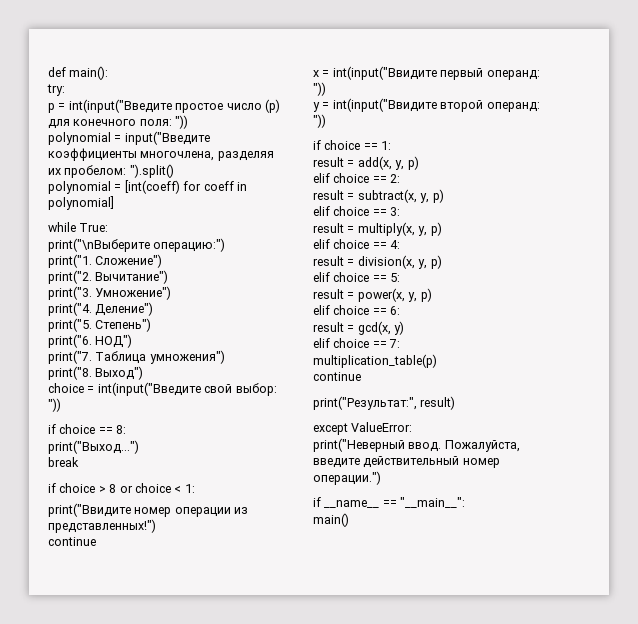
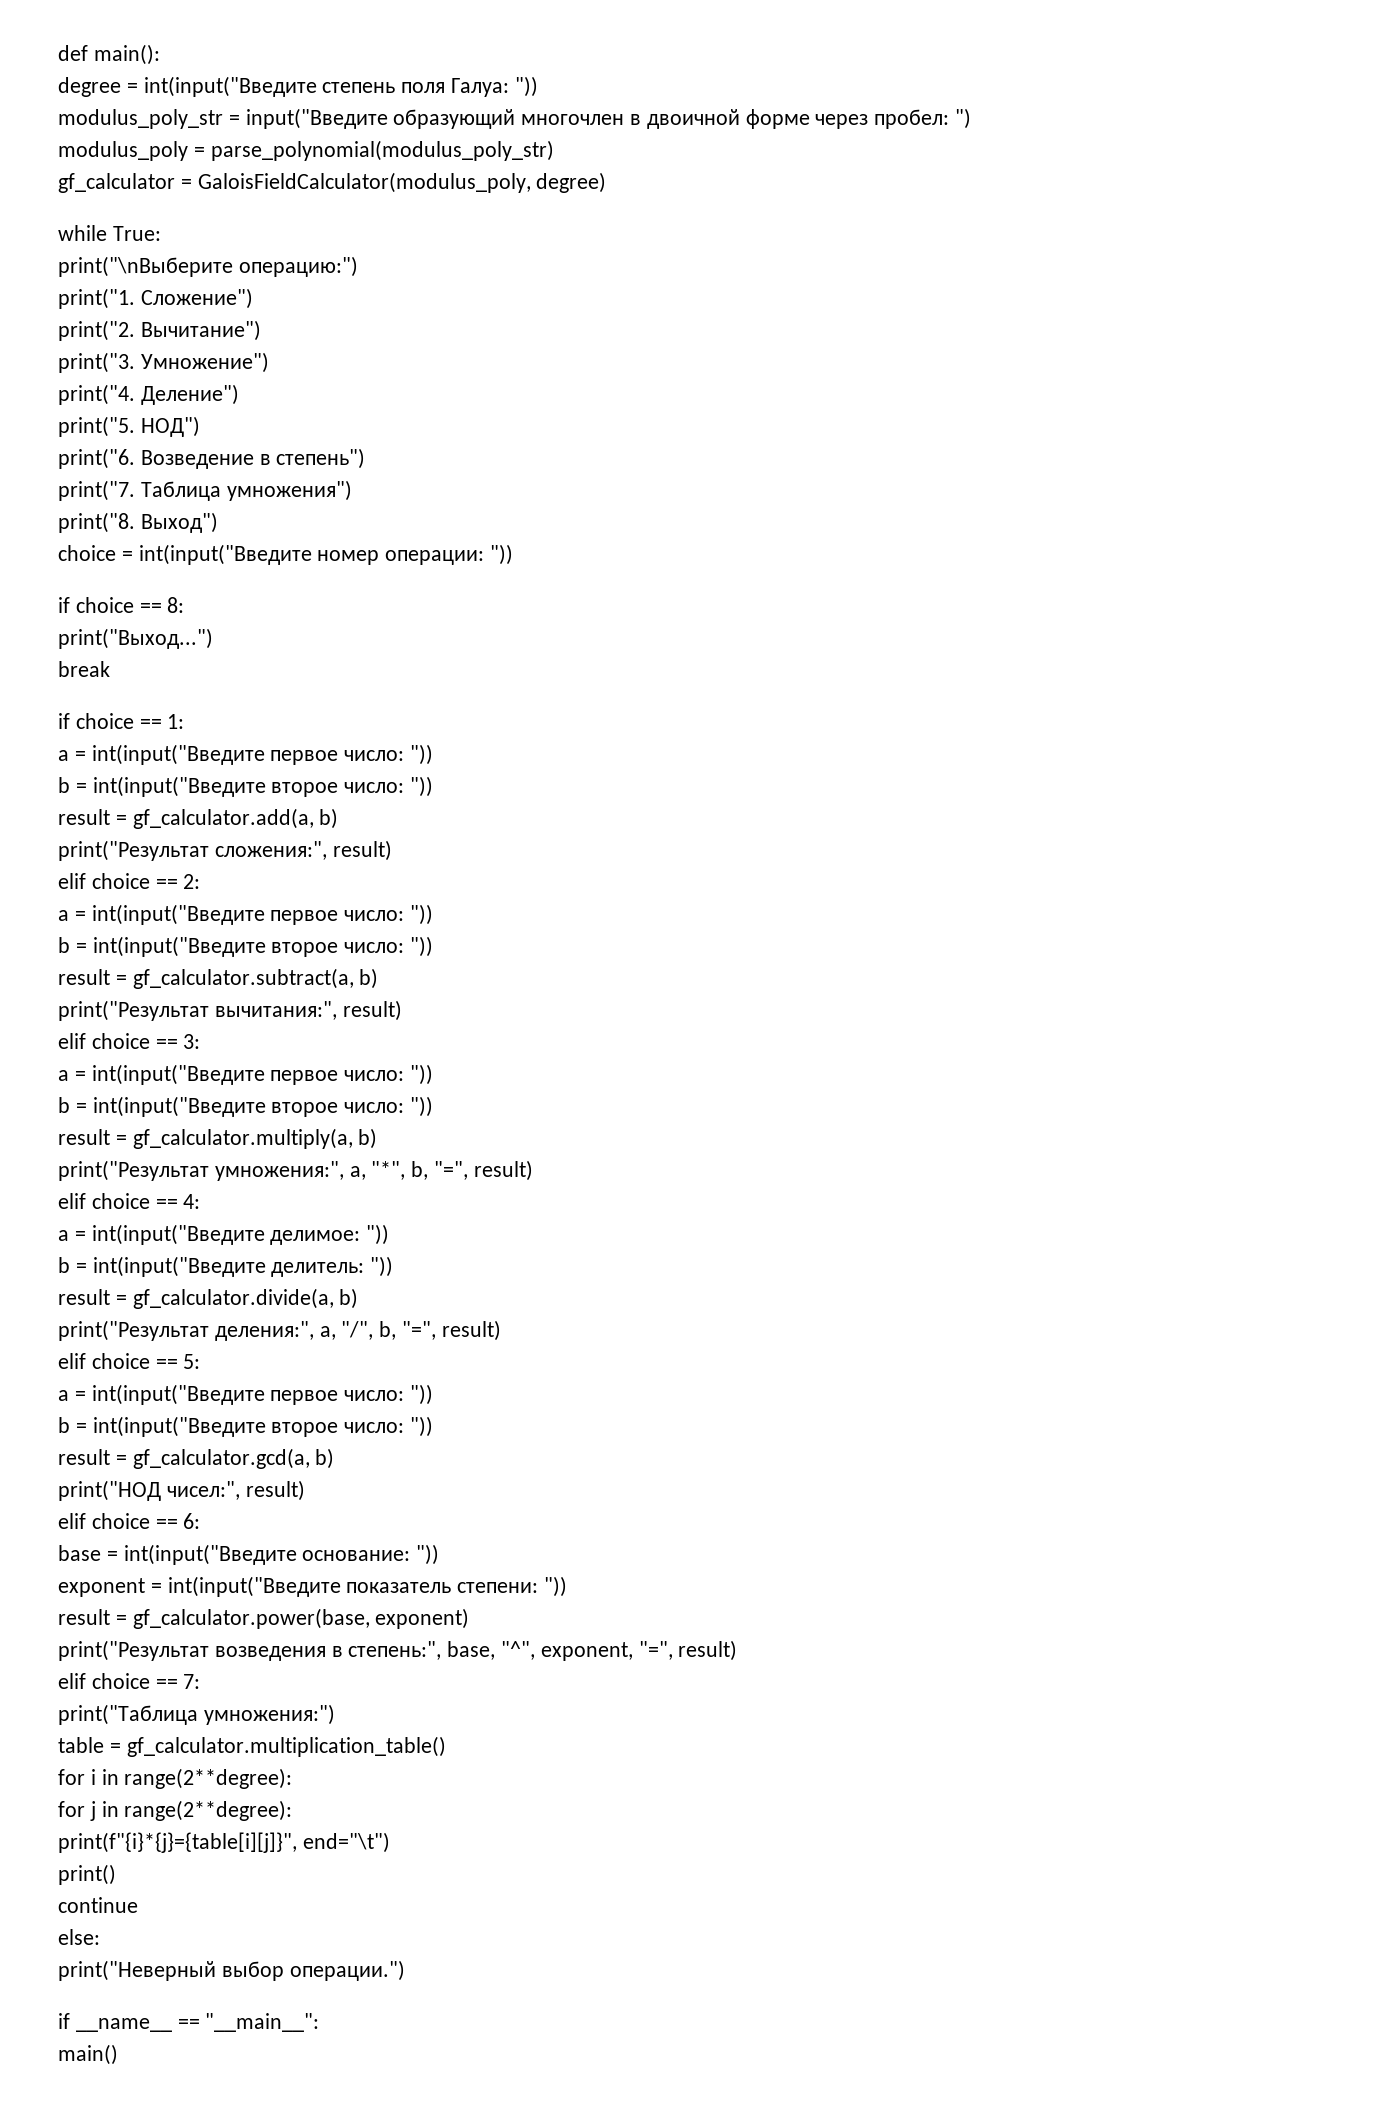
- try:
- p = int(input("Введите простое число (p) для конечного поля: "))
- polynomial = input("Введите коэффициенты многочлена, разделяя их пробелом: ").split()
- polynomial = [int(coeff) for coeff in polynomial]
+ degree = int(input("Введите степень поля Галуа: "))
+ modulus_poly_str = input("Введите образующий многочлен в двоичной форме через пробел: ")
+ modulus_poly = parse_polynomial(modulus_poly_str)
+ gf_calculator = GaloisFieldCalculator(modulus_poly, degree)
- Степень")
+ НОД")
- НОД")
+ Возведение в степень")
- choice = int(input("Введите свой выбор: "))
+ choice = int(input("Введите номер операции: "))
- if choice > 8 or choice < 1:
- print("Ввидите номер операции из представленных!")
+ if choice == 1:
+ a = int(input("Введите первое число: "))
+ b = int(input("Введите второе число: "))
+ result = gf_calculator.add(a, b)
+ print("Результат сложения:", result)
+ elif choice == 2:
+ a = int(input("Введите первое число: "))
+ b = int(input("Введите второе число: "))
+ result = gf_calculator.subtract(a, b)
+ print("Результат вычитания:", result)
+ elif choice == 3:
+ a = int(input("Введите первое число: "))
+ b = int(input("Введите второе число: "))
+ result = gf_calculator.multiply(a, b)
+ print("Результат умножения:", a, "*", b, "=", result)
+ elif choice == 4:
+ a = int(input("Введите делимое: "))
+ b = int(input("Введите делитель: "))
+ result = gf_calculator.divide(a, b)
+ print("Результат деления:", a, "/", b, "=", result)
+ elif choice == 5:
+ a = int(input("Введите первое число: "))
+ b = int(input("Введите второе число: "))
+ result = gf_calculator.gcd(a, b)
+ print("НОД чисел:", result)
+ elif choice == 6:
+ base = int(input("Введите основание: "))
+ exponent = int(input("Введите показатель степени: "))
+ result = gf_calculator.power(base, exponent)
+ print("Результат возведения в степень:", base, "^", exponent, "=", result)
+ elif choice == 7:
+ print("Таблица умножения:")
+ table = gf_calculator.multiplication_table()
+ for i in range(2**degree):
+ for j in range(2**degree):
+ print(f"{i}*{j}={table[i][j]}", end="\t")
+ print()
  continue
- x = int(input("Ввидите первый операнд: "))
- y = int(input("Ввидите второй операнд: "))
- if choice == 1:
- result = add(x, y, p)
- elif choice == 2:
- result = subtract(x, y, p)
- elif choice == 3:
- result = multiply(x, y, p)
- elif choice == 4:
- result = division(x, y, p)
- elif choice == 5:
- result = power(x, y, p)
- elif choice == 6:
- result = gcd(x, y)
- elif choice == 7:
- multiplication_table(p)
- continue
- print("Результат:", result)
- except ValueError:
- print("Неверный ввод. Пожалуйста, введите действительный номер операции.")
+ else:
+ print("Неверный выбор операции.")

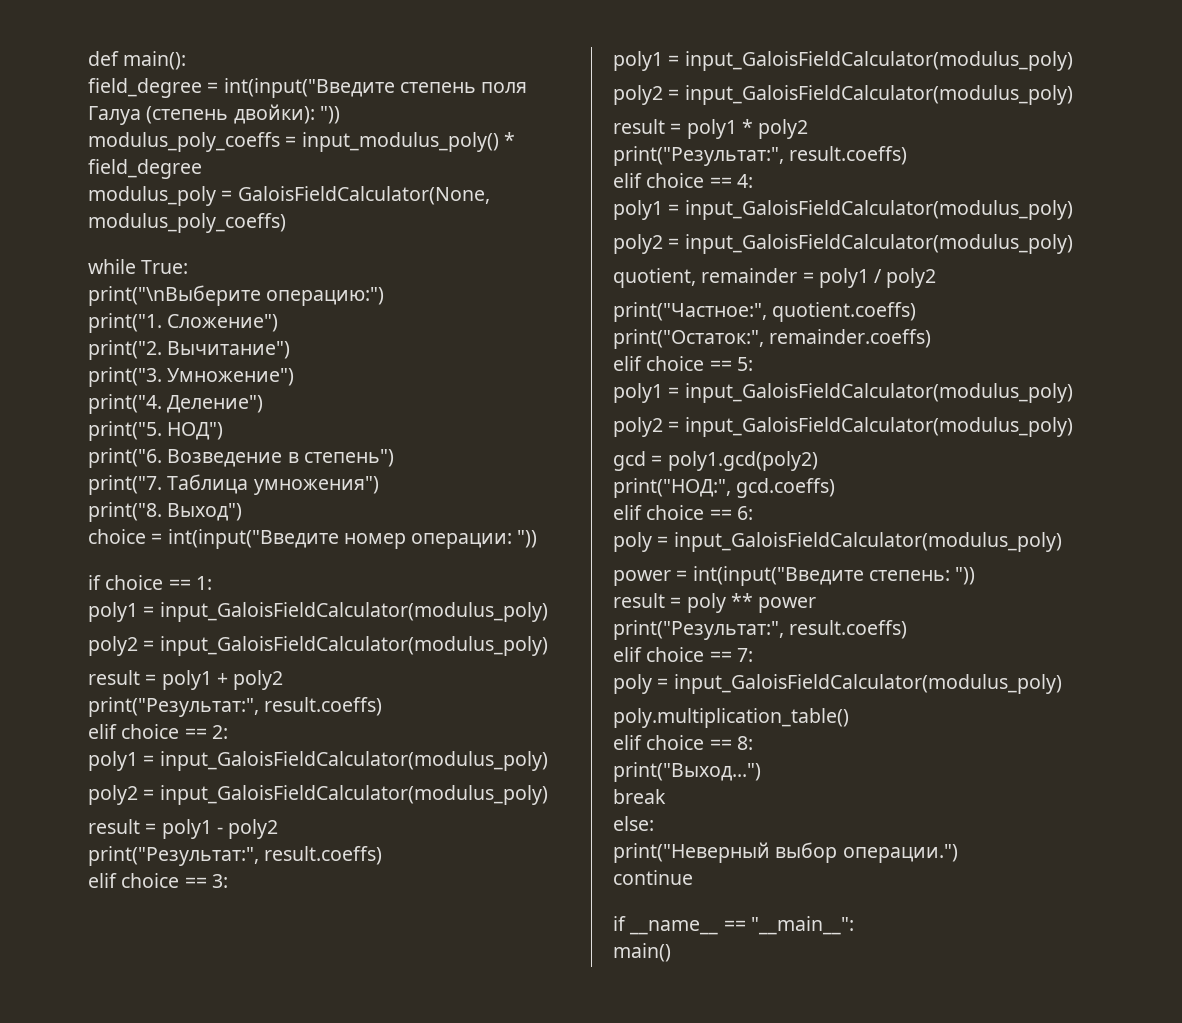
- degree = int(input("Введите степень поля Галуа: "))
- modulus_poly_str = input("Введите образующий многочлен в двоичной форме через пробел: ")
- modulus_poly = parse_polynomial(modulus_poly_str)
- gf_calculator = GaloisFieldCalculator(modulus_poly, degree)
+ field_degree = int(input("Введите степень поля Галуа (степень двойки): "))
+ modulus_poly_coeffs = input_modulus_poly() * field_degree
+ modulus_poly = GaloisFieldCalculator(None, modulus_poly_coeffs)
- if choice == 8:
+ if choice == 1:
+ poly1 = input_GaloisFieldCalculator(modulus_poly)
+ poly2 = input_GaloisFieldCalculator(modulus_poly)
+ result = poly1 + poly2
+ print("Результат:", result.coeffs)
+ elif choice == 2:
+ poly1 = input_GaloisFieldCalculator(modulus_poly)
+ poly2 = input_GaloisFieldCalculator(modulus_poly)
+ result = poly1 - poly2
+ print("Результат:", result.coeffs)
+ elif choice == 3:
+ poly1 = input_GaloisFieldCalculator(modulus_poly)
+ poly2 = input_GaloisFieldCalculator(modulus_poly)
+ result = poly1 * poly2
+ print("Результат:", result.coeffs)
+ elif choice == 4:
+ poly1 = input_GaloisFieldCalculator(modulus_poly)
+ poly2 = input_GaloisFieldCalculator(modulus_poly)
+ quotient, remainder = poly1 / poly2
+ print("Частное:", quotient.coeffs)
+ print("Остаток:", remainder.coeffs)
+ elif choice == 5:
+ poly1 = input_GaloisFieldCalculator(modulus_poly)
+ poly2 = input_GaloisFieldCalculator(modulus_poly)
+ gcd = poly1.gcd(poly2)
+ print("НОД:", gcd.coeffs)
+ elif choice == 6:
+ poly = input_GaloisFieldCalculator(modulus_poly)
+ power = int(input("Введите степень: "))
+ result = poly ** power
+ print("Результат:", result.coeffs)
+ elif choice == 7:
+ poly = input_GaloisFieldCalculator(modulus_poly)
+ poly.multiplication_table()
+ elif choice == 8:
  print("Выход...")
  break
- if choice == 1:
- a = int(input("Введите первое число: "))
- b = int(input("Введите второе число: "))
- result = gf_calculator.add(a, b)
- print("Результат сложения:", result)
- elif choice == 2:
- a = int(input("Введите первое число: "))
- b = int(input("Введите второе число: "))
- result = gf_calculator.subtract(a, b)
- print("Результат вычитания:", result)
- elif choice == 3:
- a = int(input("Введите первое число: "))
- b = int(input("Введите второе число: "))
- result = gf_calculator.multiply(a, b)
- print("Результат умножения:", a, "*", b, "=", result)
- elif choice == 4:
- a = int(input("Введите делимое: "))
- b = int(input("Введите делитель: "))
- result = gf_calculator.divide(a, b)
- print("Результат деления:", a, "/", b, "=", result)
- elif choice == 5:
- a = int(input("Введите первое число: "))
- b = int(input("Введите второе число: "))
- result = gf_calculator.gcd(a, b)
- print("НОД чисел:", result)
- elif choice == 6:
- base = int(input("Введите основание: "))
- exponent = int(input("Введите показатель степени: "))
- result = gf_calculator.power(base, exponent)
- print("Результат возведения в степень:", base, "^", exponent, "=", result)
- elif choice == 7:
- print("Таблица умножения:")
- table = gf_calculator.multiplication_table()
- for i in range(2**degree):
- for j in range(2**degree):
- print(f"{i}*{j}={table[i][j]}", end="\t")
- print()
- continue
+ continue

